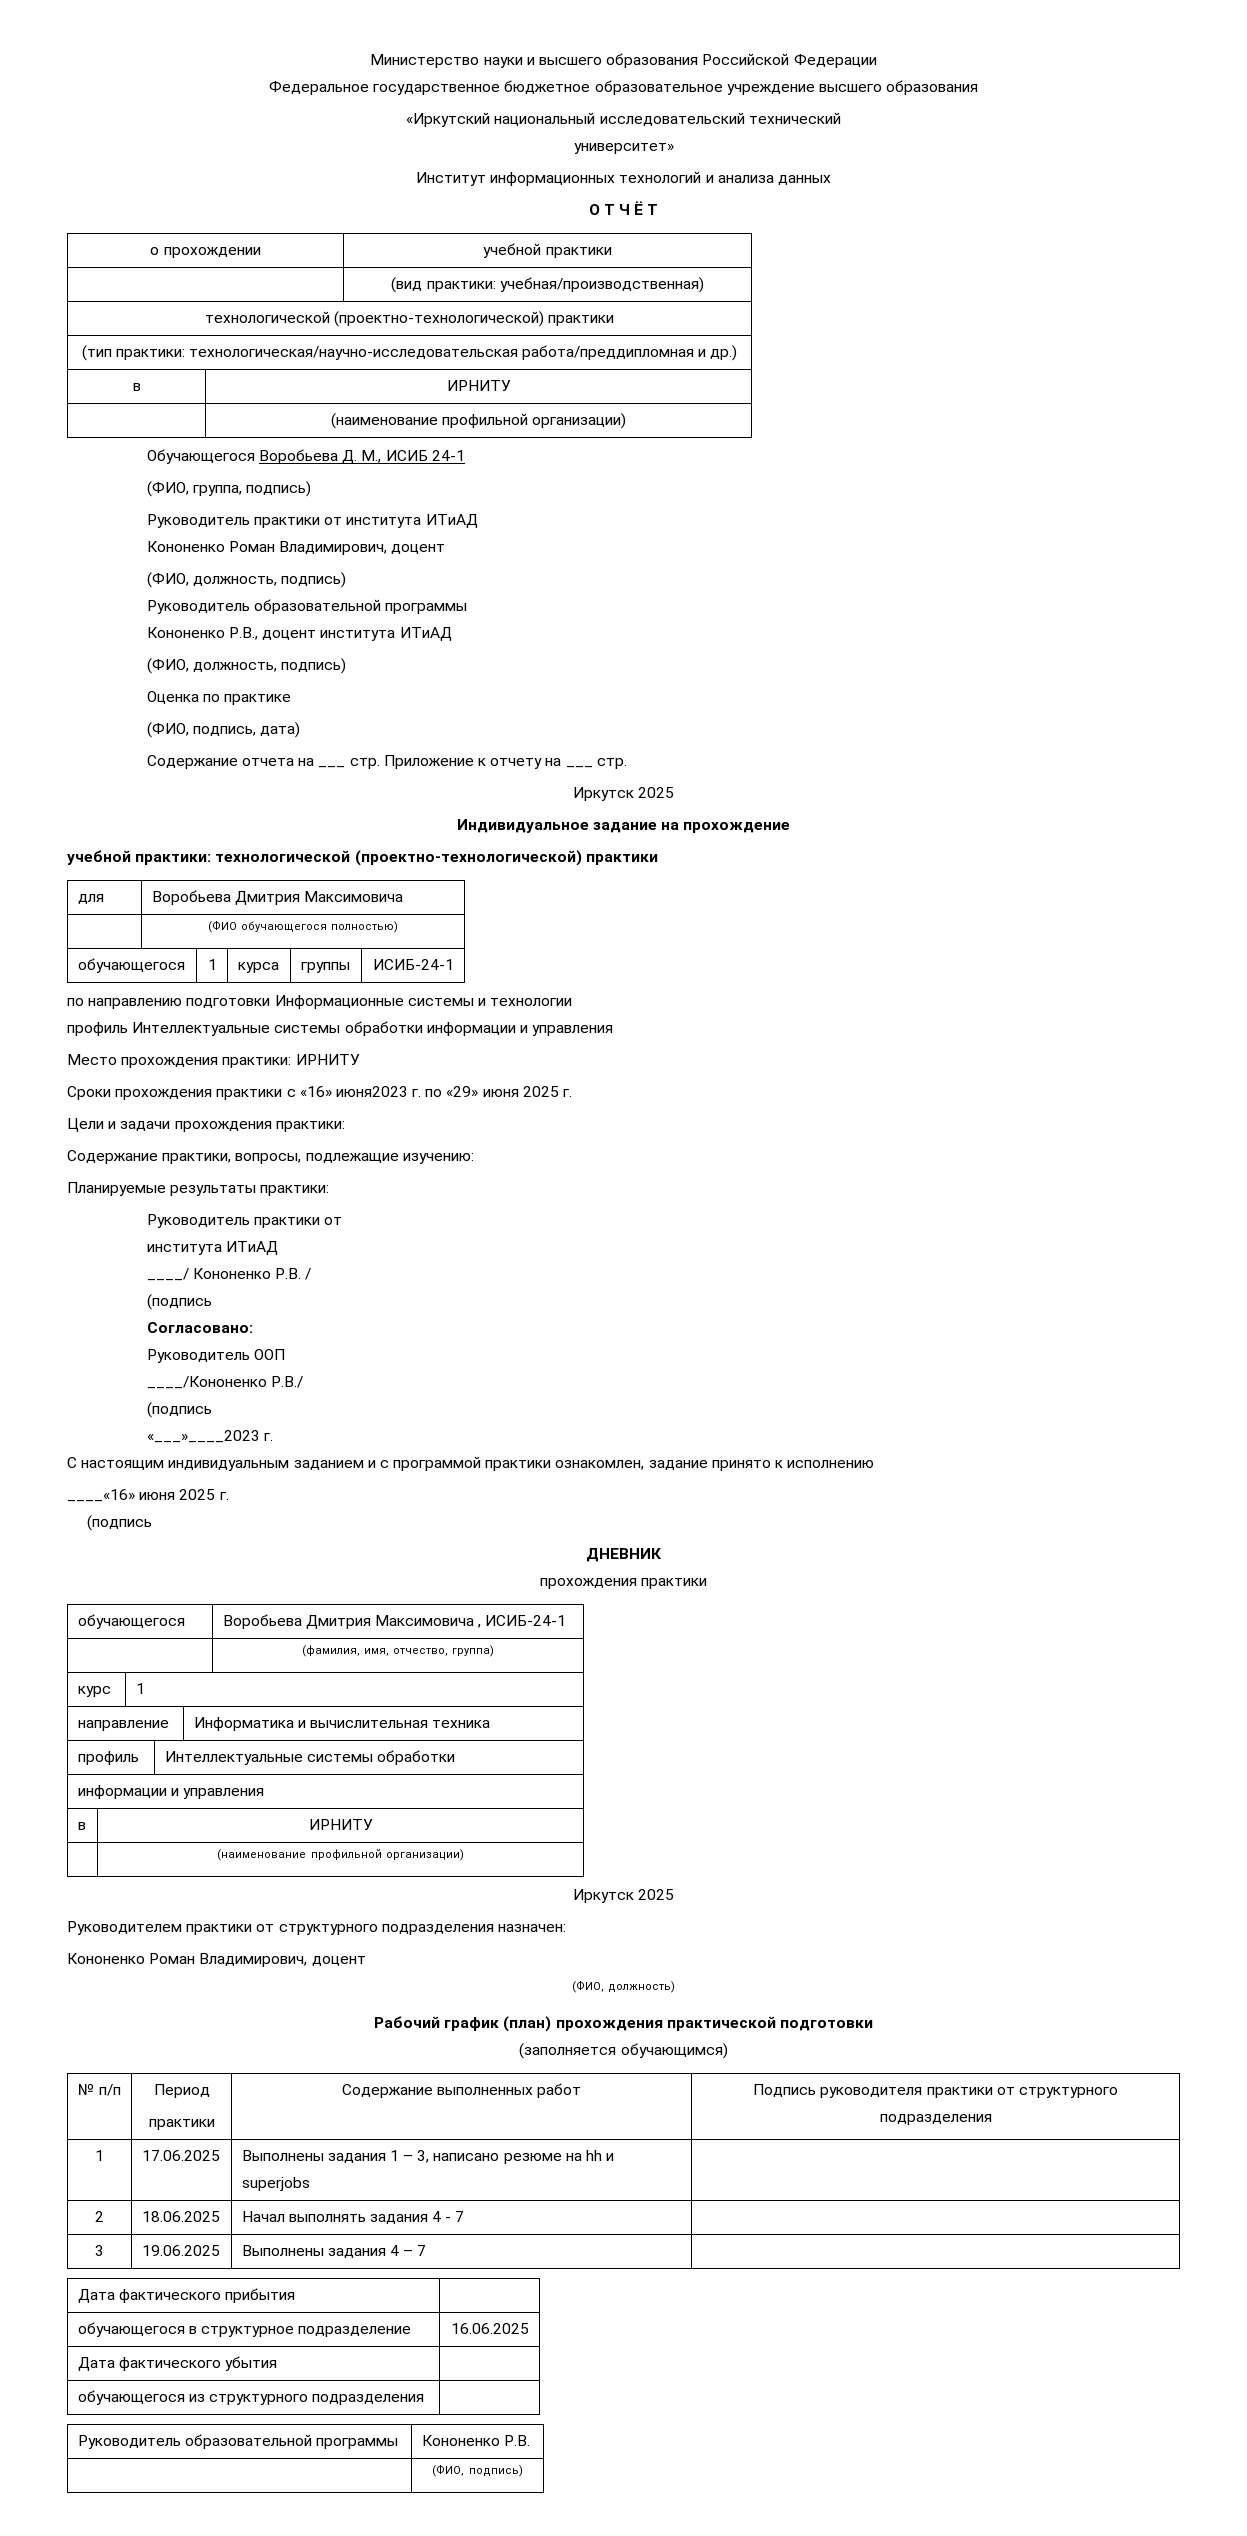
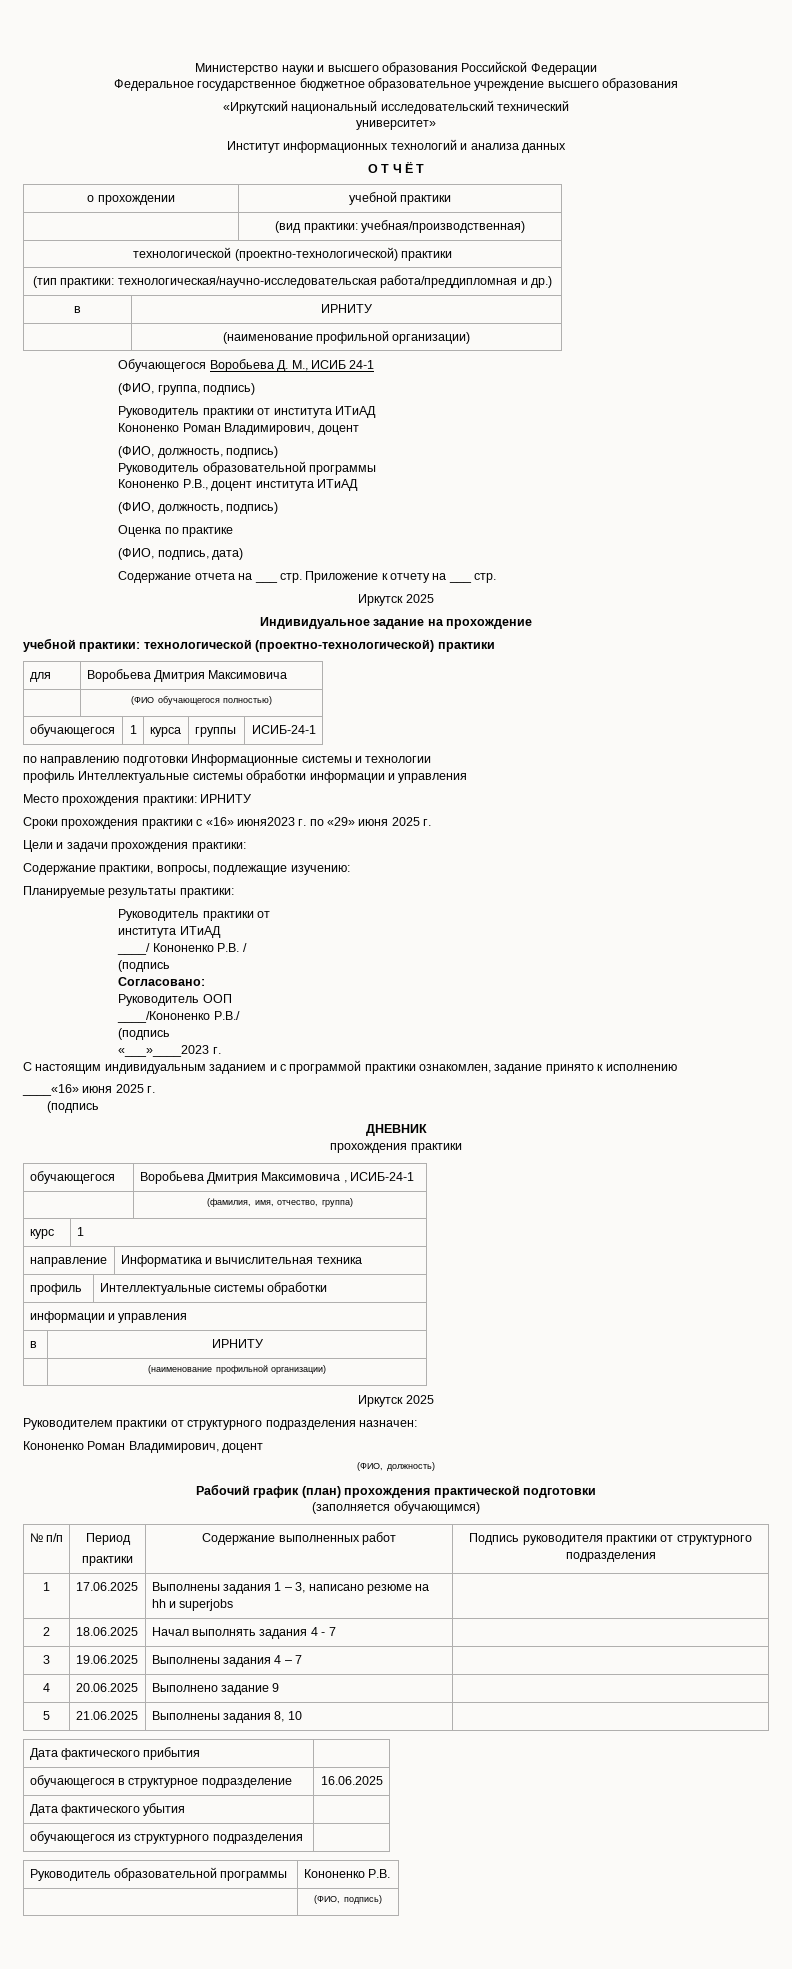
+ 4 | 20.06.2025 | Выполнено задание 9 |
+ 5 | 21.06.2025 | Выполнены задания 8, 10 |

